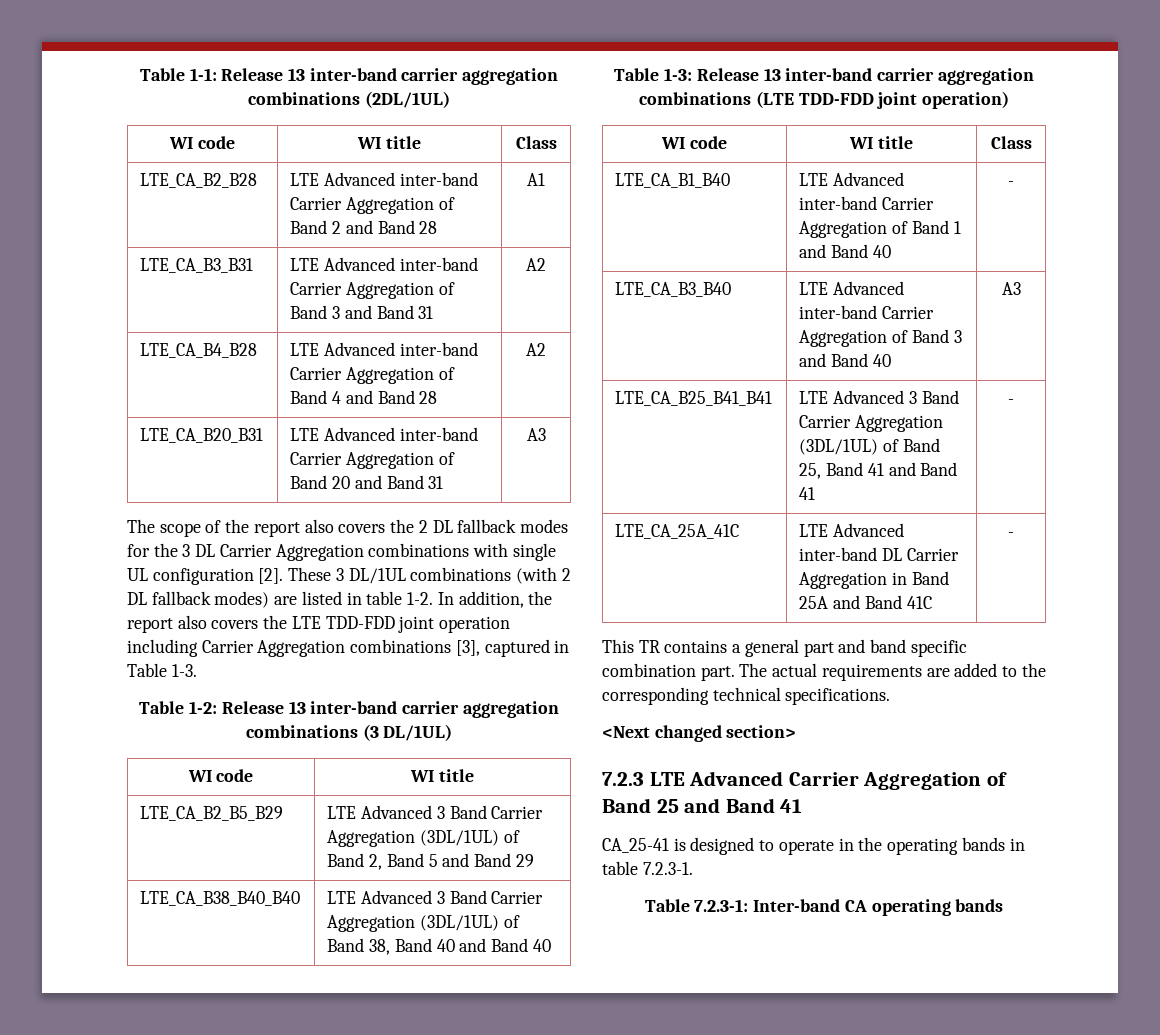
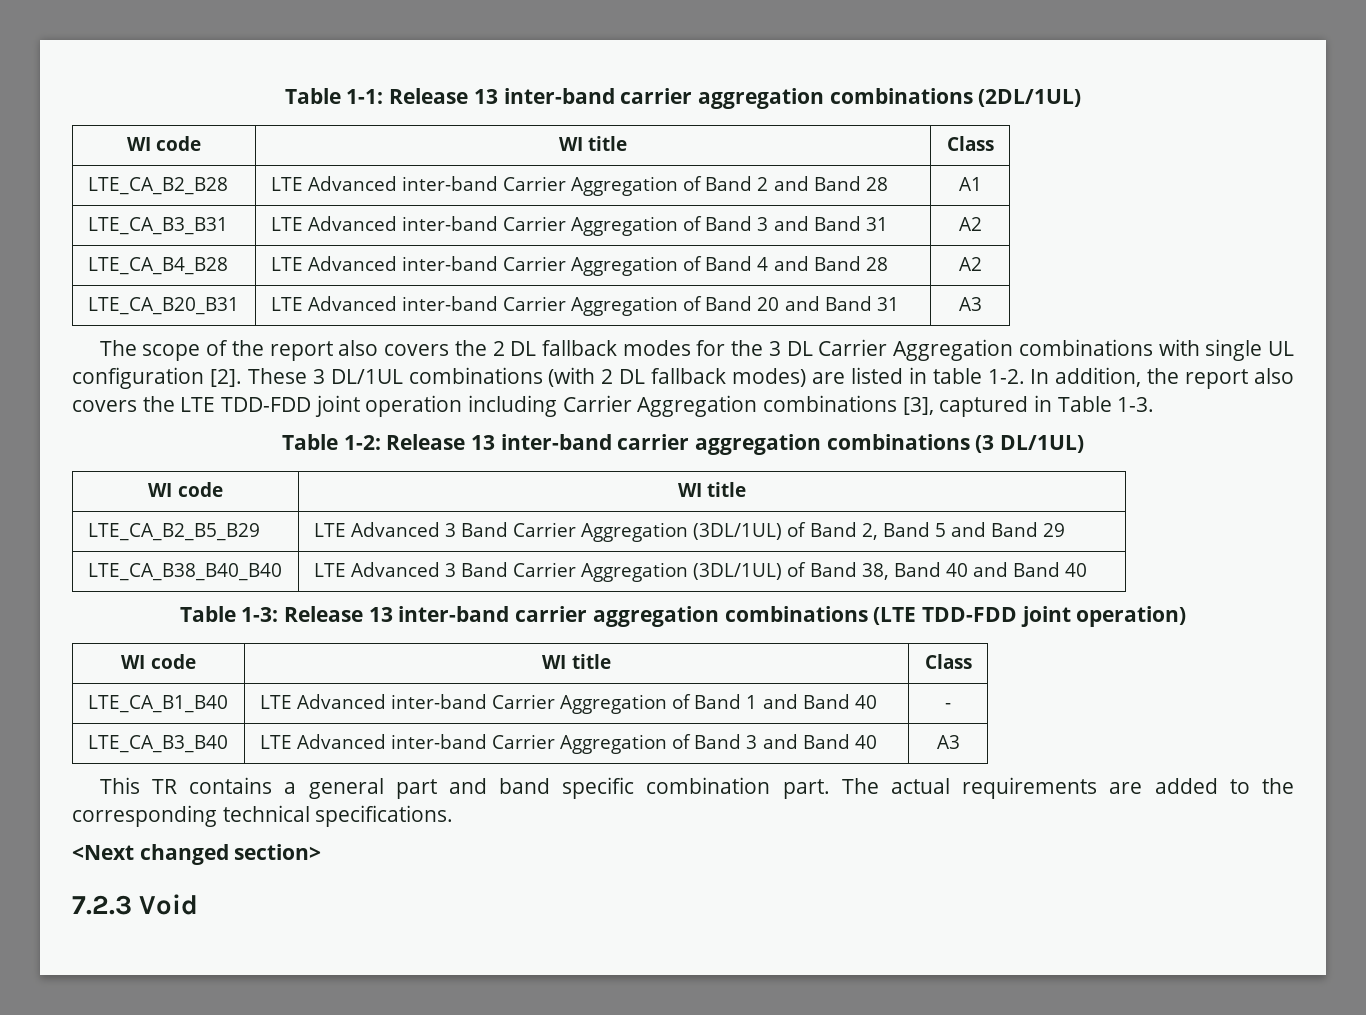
- LTE_CA_B25_B41_B41 | LTE Advanced 3 Band Carrier Aggregation (3DL/1UL) of Band 25, Band 41 and Band 41 | -
- LTE_CA_25A_41C | LTE Advanced inter-band DL Carrier Aggregation in Band 25A and Band 41C | -
- 7.2.3 LTE Advanced Carrier Aggregation of Band 25 and Band 41
- CA_25-41 is designed to operate in the operating bands in table 7.2.3-1.
- Table 7.2.3-1: Inter-band CA operating bands
+ 7.2.3 Void

